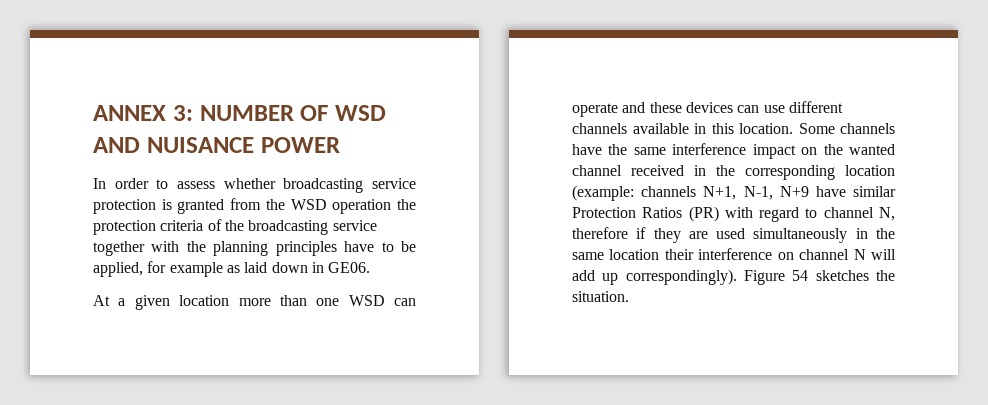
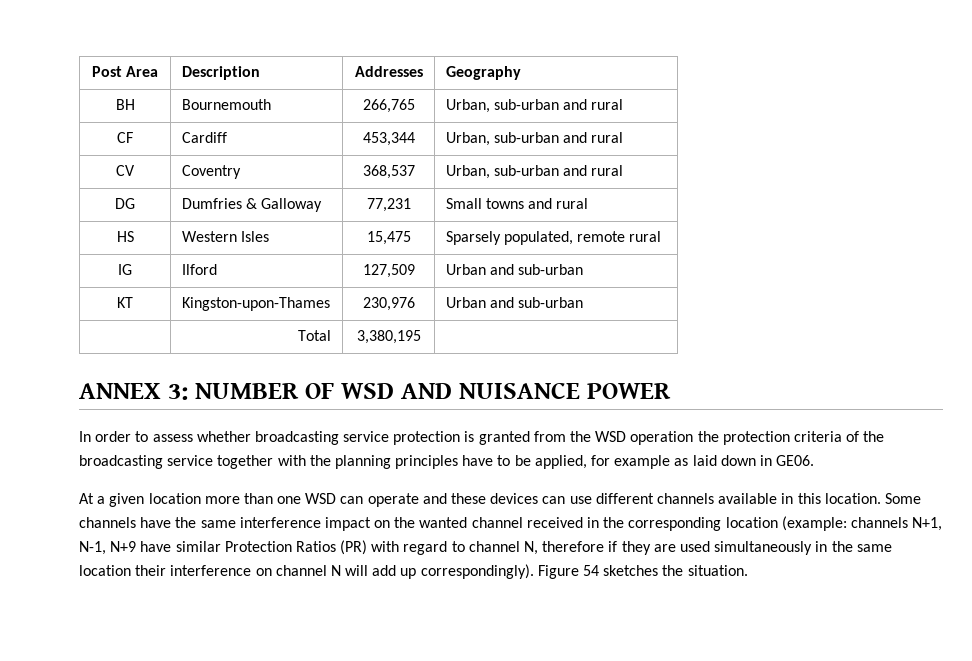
+ Post Area | Description | Addresses | Geography
+ BH | Bournemouth | 266,765 | Urban, sub-urban and rural
+ CF | Cardiff | 453,344 | Urban, sub-urban and rural
+ CV | Coventry | 368,537 | Urban, sub-urban and rural
+ DG | Dumfries & Galloway | 77,231 | Small towns and rural
+ HS | Western Isles | 15,475 | Sparsely populated, remote rural
+ IG | Ilford | 127,509 | Urban and sub-urban
+ KT | Kingston-upon-Thames | 230,976 | Urban and sub-urban
+ | Total | 3,380,195 |

